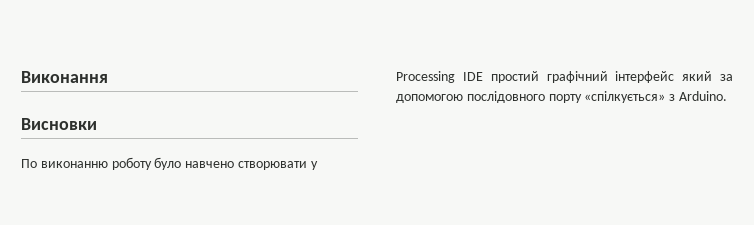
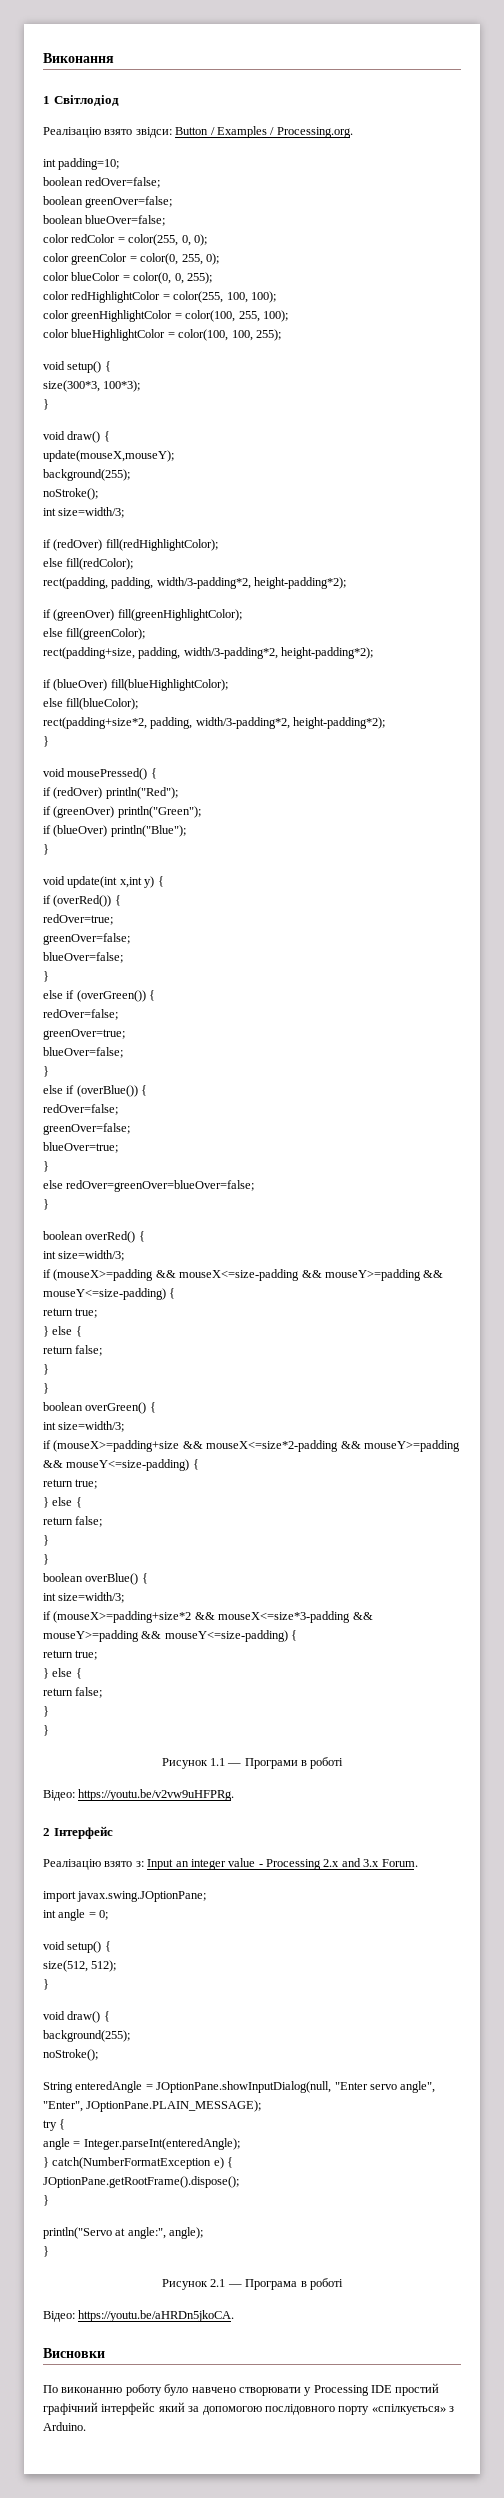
+ 1 Світлодіод
+ Реалізацію взято звідси: Button / Examples / Processing.org.
+ int padding=10;
+ boolean redOver=false;
+ boolean greenOver=false;
+ boolean blueOver=false;
+ color redColor = color(255, 0, 0);
+ color greenColor = color(0, 255, 0);
+ color blueColor = color(0, 0, 255);
+ color redHighlightColor = color(255, 100, 100);
+ color greenHighlightColor = color(100, 255, 100);
+ color blueHighlightColor = color(100, 100, 255);
+ void setup() {
+ size(300*3, 100*3);
+ }
+ void draw() {
+ update(mouseX,mouseY);
+ background(255);
+ noStroke();
+ int size=width/3;
+ if (redOver) fill(redHighlightColor);
+ else fill(redColor);
+ rect(padding, padding, width/3-padding*2, height-padding*2);
+ if (greenOver) fill(greenHighlightColor);
+ else fill(greenColor);
+ rect(padding+size, padding, width/3-padding*2, height-padding*2);
+ if (blueOver) fill(blueHighlightColor);
+ else fill(blueColor);
+ rect(padding+size*2, padding, width/3-padding*2, height-padding*2);
+ }
+ void mousePressed() {
+ if (redOver) println("Red");
+ if (greenOver) println("Green");
+ if (blueOver) println("Blue");
+ }
+ void update(int x,int y) {
+ if (overRed()) {
+ redOver=true;
+ greenOver=false;
+ blueOver=false;
+ }
+ else if (overGreen()) {
+ redOver=false;
+ greenOver=true;
+ blueOver=false;
+ }
+ else if (overBlue()) {
+ redOver=false;
+ greenOver=false;
+ blueOver=true;
+ }
+ else redOver=greenOver=blueOver=false;
+ }
+ boolean overRed() {
+ int size=width/3;
+ if (mouseX>=padding && mouseX<=size-padding && mouseY>=padding && mouseY<=size-padding) {
+ return true;
+ } else {
+ return false;
+ }
+ }
+ boolean overGreen() {
+ int size=width/3;
+ if (mouseX>=padding+size && mouseX<=size*2-padding && mouseY>=padding && mouseY<=size-padding) {
+ return true;
+ } else {
+ return false;
+ }
+ }
+ boolean overBlue() {
+ int size=width/3;
+ if (mouseX>=padding+size*2 && mouseX<=size*3-padding && mouseY>=padding && mouseY<=size-padding) {
+ return true;
+ } else {
+ return false;
+ }
+ }
+ Рисунок 1.1 — Програми в роботі
+ Відео: https://youtu.be/v2vw9uHFPRg.
+ 2 Інтерфейс
+ Реалізацію взято з: Input an integer value - Processing 2.x and 3.x Forum.
+ import javax.swing.JOptionPane;
+ int angle = 0;
+ void setup() {
+ size(512, 512);
+ }
+ void draw() {
+ background(255);
+ noStroke();
+ String enteredAngle = JOptionPane.showInputDialog(null, "Enter servo angle", "Enter", JOptionPane.PLAIN_MESSAGE);
+ try {
+ angle = Integer.parseInt(enteredAngle);
+ } catch(NumberFormatException e) {
+ JOptionPane.getRootFrame().dispose();
+ }
+ println("Servo at angle:", angle);
+ }
+ Рисунок 2.1 — Програма в роботі
+ Відео: https://youtu.be/aHRDn5jkoCA.

